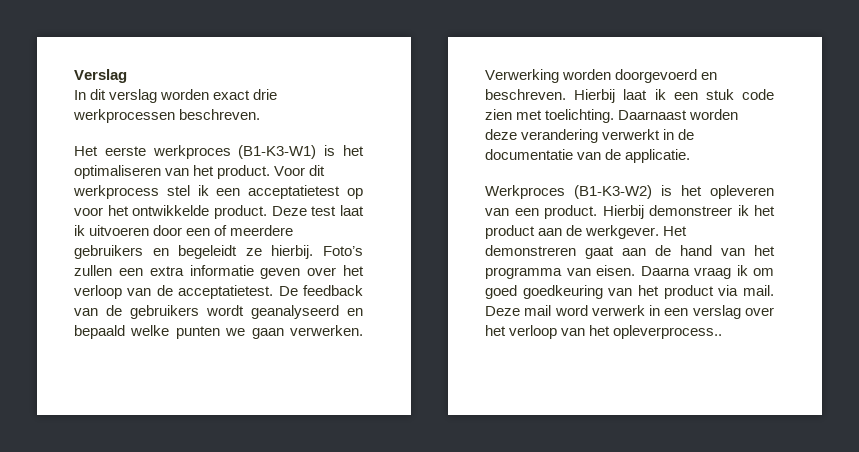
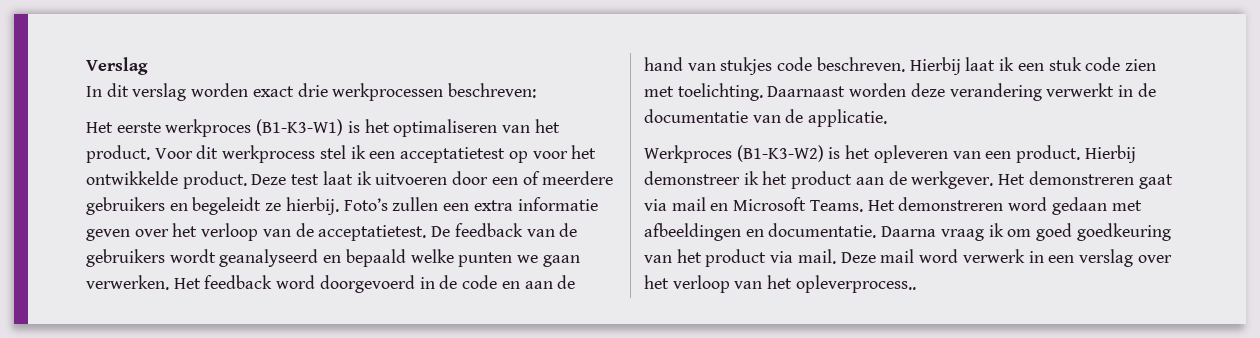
- In dit verslag worden exact drie werkprocessen beschreven.
+ In dit verslag worden exact drie werkprocessen beschreven:
- Verwerking worden doorgevoerd en beschreven.
+ Het feedback word doorgevoerd in de code en aan de hand van stukjes code beschreven.
- Het demonstreren gaat aan de hand van het programma van eisen.
+ Het demonstreren gaat via mail en Microsoft Teams. Het demonstreren word gedaan met afbeeldingen en documentatie.

